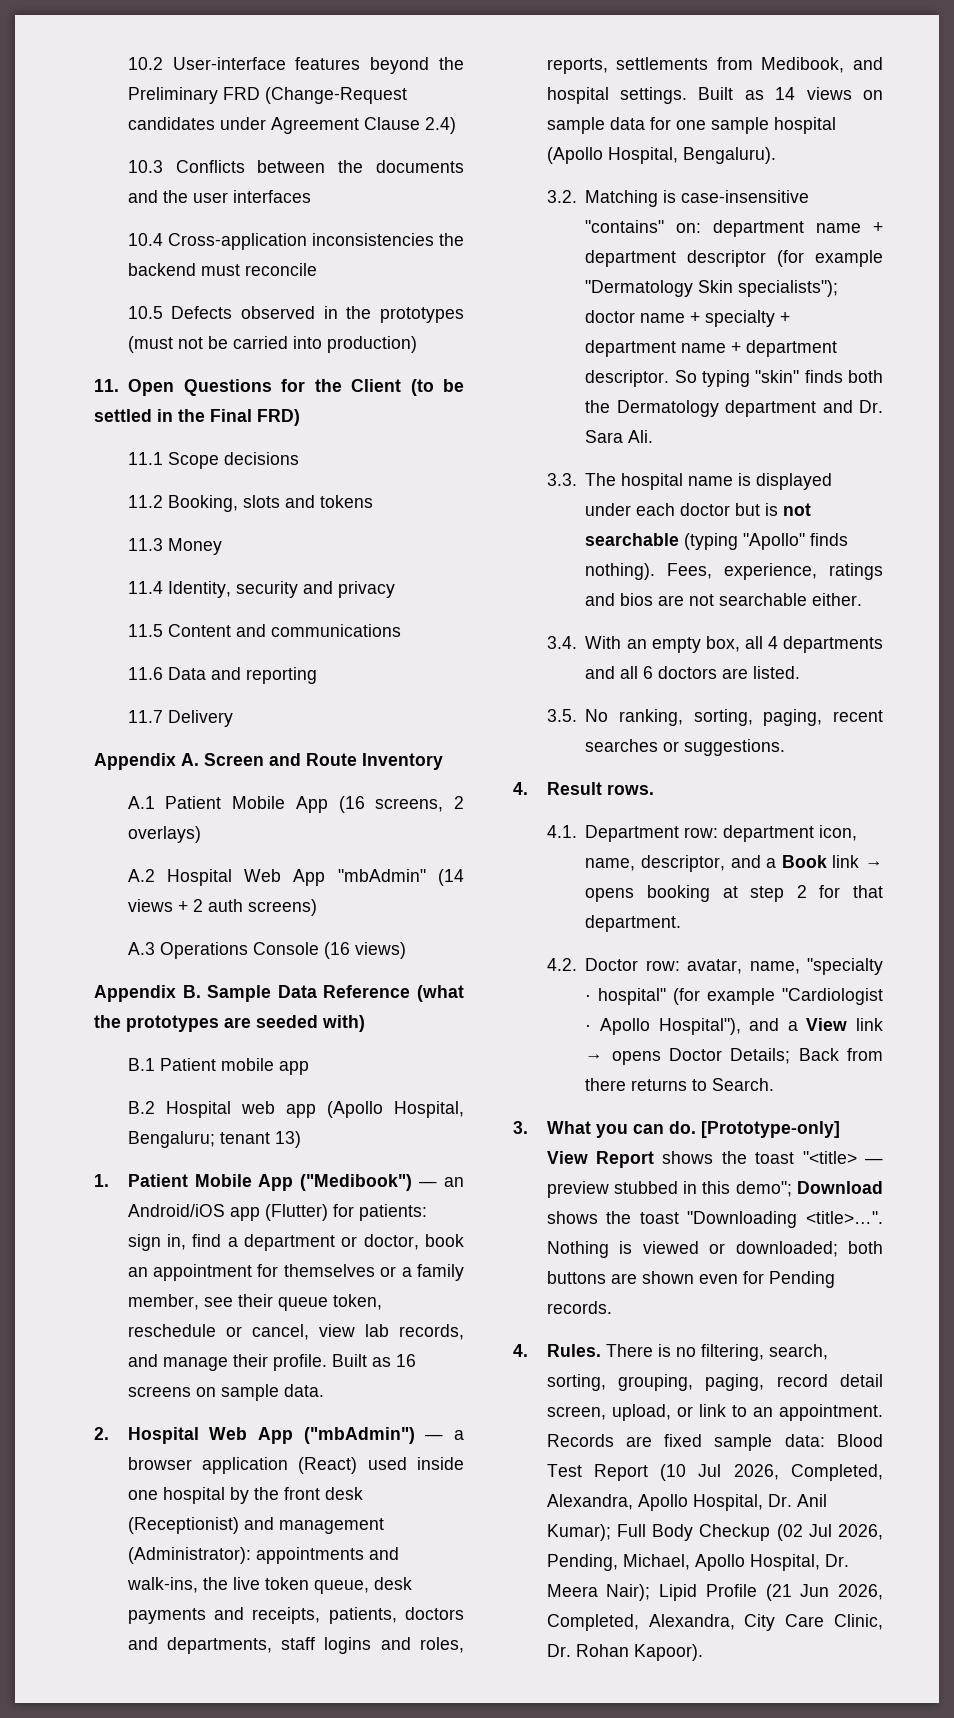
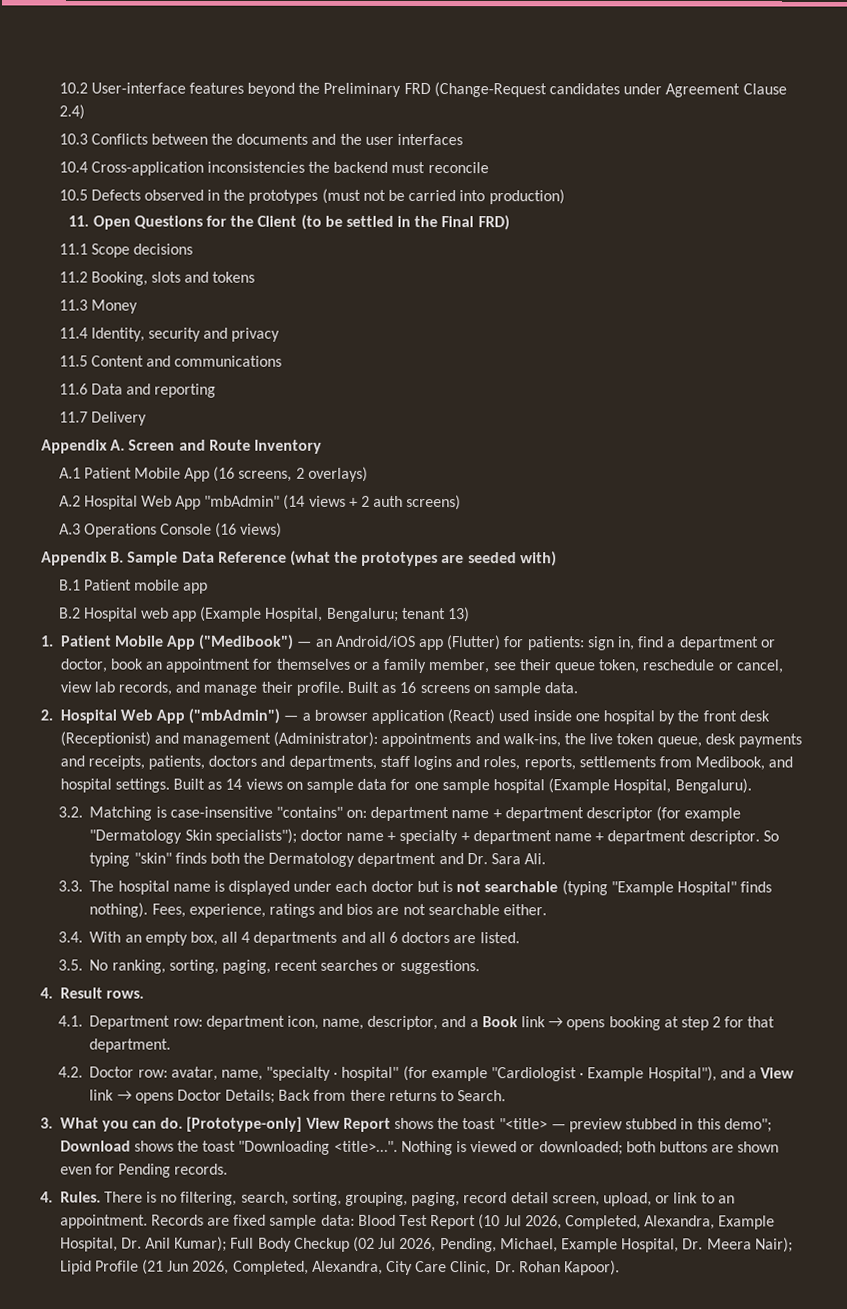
- B.2 Hospital web app (Apollo Hospital, Bengaluru; tenant 13)
+ B.2 Hospital web app (Example Hospital, Bengaluru; tenant 13)
- Built as 14 views on sample data for one sample hospital (Apollo Hospital, Bengaluru).
+ Built as 14 views on sample data for one sample hospital (Example Hospital, Bengaluru).
- 3.3. The hospital name is displayed under each doctor but is not searchable (typing "Apollo" finds nothing).
+ 3.3. The hospital name is displayed under each doctor but is not searchable (typing "Example Hospital" finds nothing).
- 4.2. Doctor row: avatar, name, "specialty · hospital" (for example "Cardiologist · Apollo Hospital"), and a View link → opens Doctor Details; Back from there returns to Search.
+ 4.2. Doctor row: avatar, name, "specialty · hospital" (for example "Cardiologist · Example Hospital"), and a View link → opens Doctor Details; Back from there returns to Search.
- Records are fixed sample data: Blood Test Report (10 Jul 2026, Completed, Alexandra, Apollo Hospital, Dr. Anil Kumar); Full Body Checkup (02 Jul 2026, Pending, Michael, Apollo Hospital, Dr. Meera Nair); Lipid Profile (21 Jun 2026, Completed, Alexandra, City Care Clinic, Dr. Rohan Kapoor).
+ Records are fixed sample data: Blood Test Report (10 Jul 2026, Completed, Alexandra, Example Hospital, Dr. Anil Kumar); Full Body Checkup (02 Jul 2026, Pending, Michael, Example Hospital, Dr. Meera Nair); Lipid Profile (21 Jun 2026, Completed, Alexandra, City Care Clinic, Dr. Rohan Kapoor).

